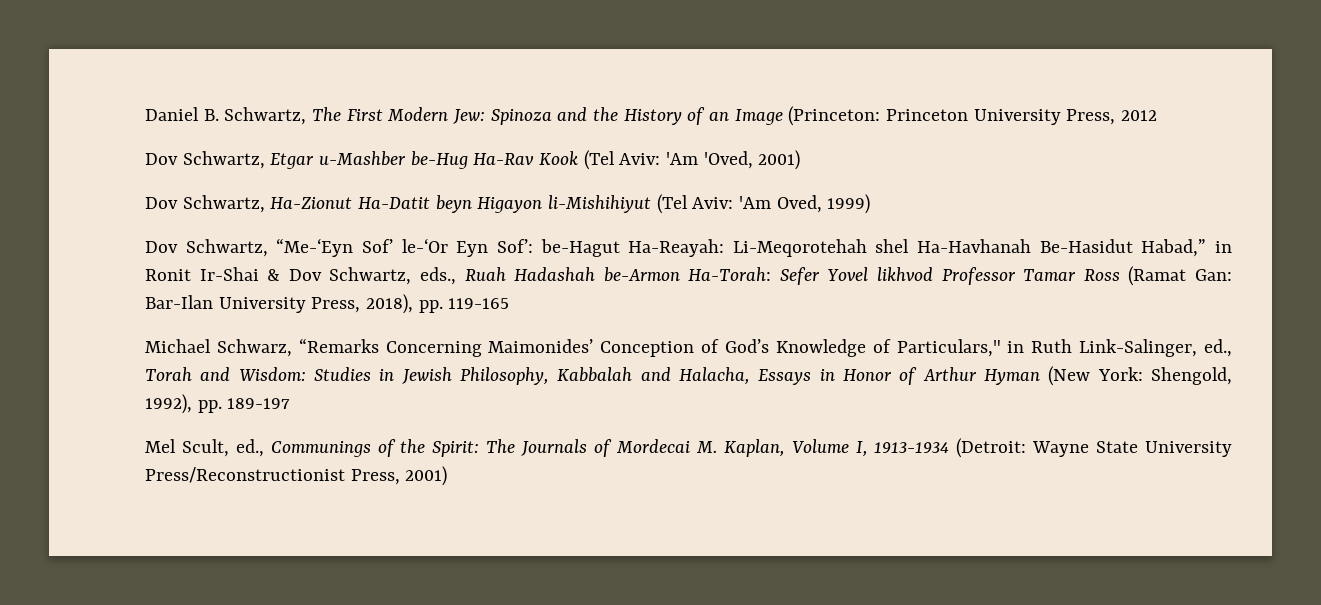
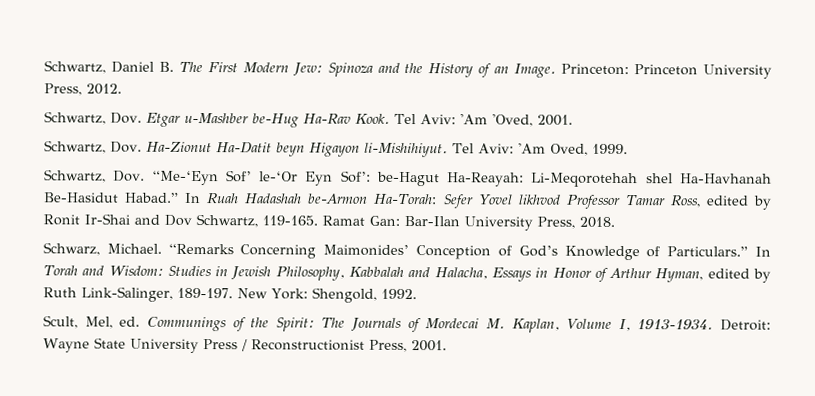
- Daniel B. Schwartz, The First Modern Jew:
+ Schwartz, Daniel B. The First Modern Jew:
- Spinoza and the History of an Image (Princeton:
+ Spinoza and the History of an Image. Princeton:
- Princeton University Press, 2012
- Dov Schwartz, Etgar u-Mashber be-Hug Ha-Rav Kook (Tel Aviv:
+ Princeton University Press, 2012.
+ Schwartz, Dov. Etgar u-Mashber be-Hug Ha-Rav Kook. Tel Aviv:
- 'Am 'Oved, 2001)
- Dov Schwartz, Ha-Zionut Ha-Datit beyn Higayon li-Mishihiyut (Tel Aviv:
+ 'Am 'Oved, 2001.
+ Schwartz, Dov. Ha-Zionut Ha-Datit beyn Higayon li-Mishihiyut. Tel Aviv:
- 'Am Oved, 1999)
- Dov Schwartz, “Me-‘Eyn Sof’ le-‘Or Eyn Sof’:
+ 'Am Oved, 1999.
+ Schwartz, Dov. “Me-‘Eyn Sof’ le-‘Or Eyn Sof’:
- Li-Meqorotehah shel Ha-Havhanah Be-Hasidut Habad,” in Ronit Ir-Shai & Dov Schwartz, eds., Ruah Hadashah be-Armon Ha-Torah:
+ Li-Meqorotehah shel Ha-Havhanah Be-Hasidut Habad.” In Ruah Hadashah be-Armon Ha-Torah:
- Sefer Yovel likhvod Professor Tamar Ross (Ramat Gan: Bar-Ilan University Press, 2018), pp. 119-165
- Michael Schwarz, “Remarks Concerning Maimonides’ Conception of God’s Knowledge of Particulars," in Ruth Link-Salinger, ed., Torah and Wisdom:
+ Sefer Yovel likhvod Professor Tamar Ross, edited by Ronit Ir-Shai and Dov Schwartz, 119-165. Ramat Gan: Bar-Ilan University Press, 2018.
+ Schwarz, Michael. “Remarks Concerning Maimonides’ Conception of God’s Knowledge of Particulars.” In Torah and Wisdom:
- Studies in Jewish Philosophy, Kabbalah and Halacha, Essays in Honor of Arthur Hyman (New York: Shengold, 1992), pp. 189-197
- Mel Scult, ed., Communings of the Spirit:
+ Studies in Jewish Philosophy, Kabbalah and Halacha, Essays in Honor of Arthur Hyman, edited by Ruth Link-Salinger, 189-197. New York: Shengold, 1992.
+ Scult, Mel, ed. Communings of the Spirit:
- The Journals of Mordecai M. Kaplan, Volume I, 1913-1934 (Detroit:
+ The Journals of Mordecai M. Kaplan, Volume I, 1913-1934. Detroit:
- Wayne State University Press/Reconstructionist Press, 2001)
+ Wayne State University Press / Reconstructionist Press, 2001.

